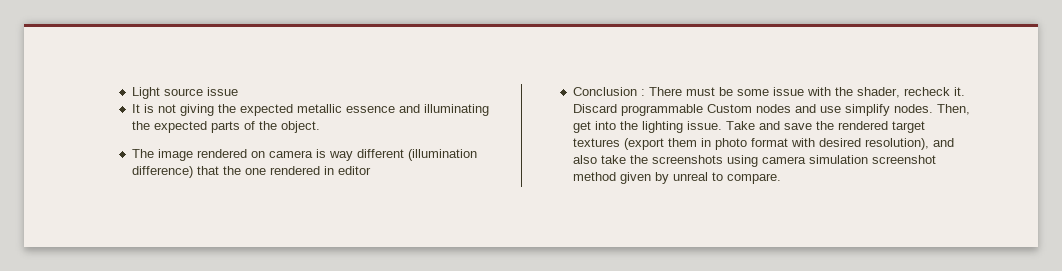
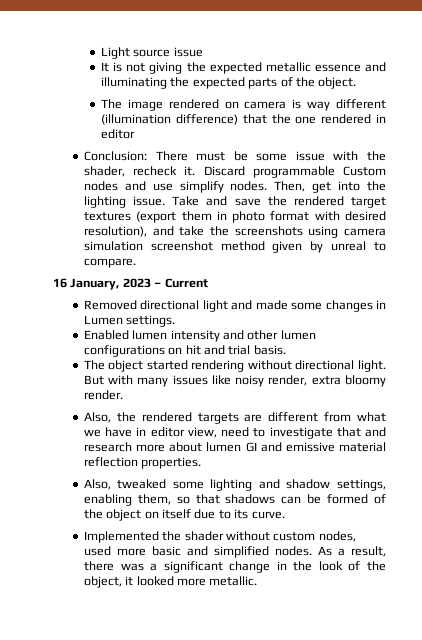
- Conclusion : There must be some issue with the shader, recheck it.
+ Conclusion: There must be some issue with the shader, recheck it.
- Take and save the rendered target textures (export them in photo format with desired resolution), and also take the screenshots using camera simulation screenshot method given by unreal to compare.
+ Take and save the rendered target textures (export them in photo format with desired resolution), and take the screenshots using camera simulation screenshot method given by unreal to compare.
+ 16 January, 2023 – Current
+ Removed directional light and made some changes in Lumen settings.
+ Enabled lumen intensity and other lumen configurations on hit and trial basis.
+ The object started rendering without directional light. But with many issues like noisy render, extra bloomy render.
+ Also, the rendered targets are different from what we have in editor view, need to investigate that and research more about lumen GI and emissive material reflection properties.
+ Also, tweaked some lighting and shadow settings, enabling them, so that shadows can be formed of the object on itself due to its curve.
+ Implemented the shader without custom nodes, used more basic and simplified nodes. As a result, there was a significant change in the look of the object, it looked more metallic.

